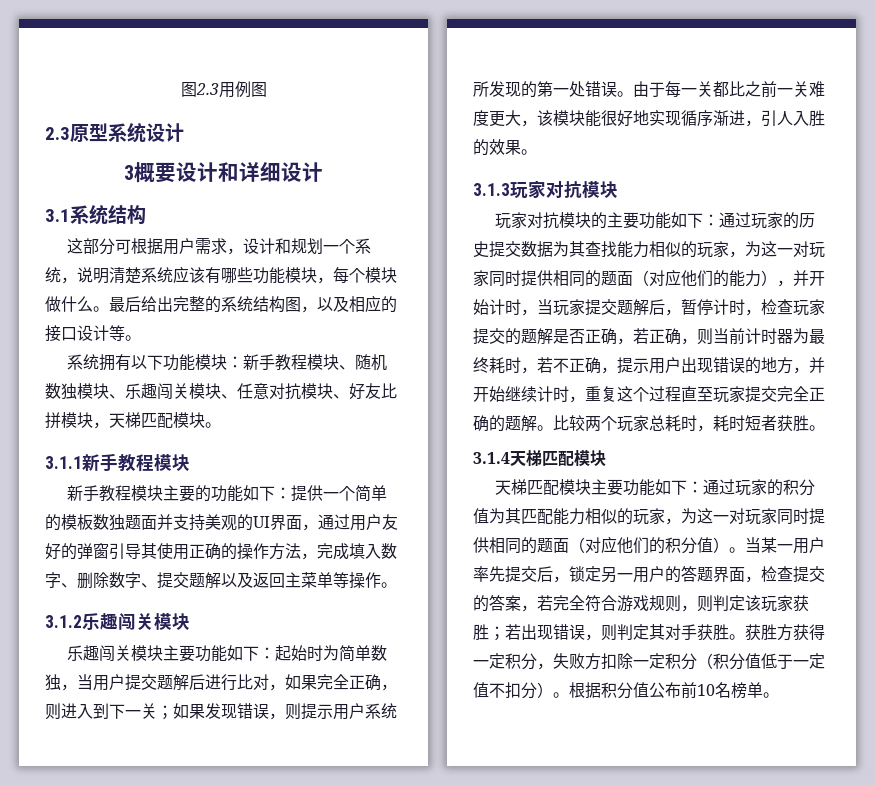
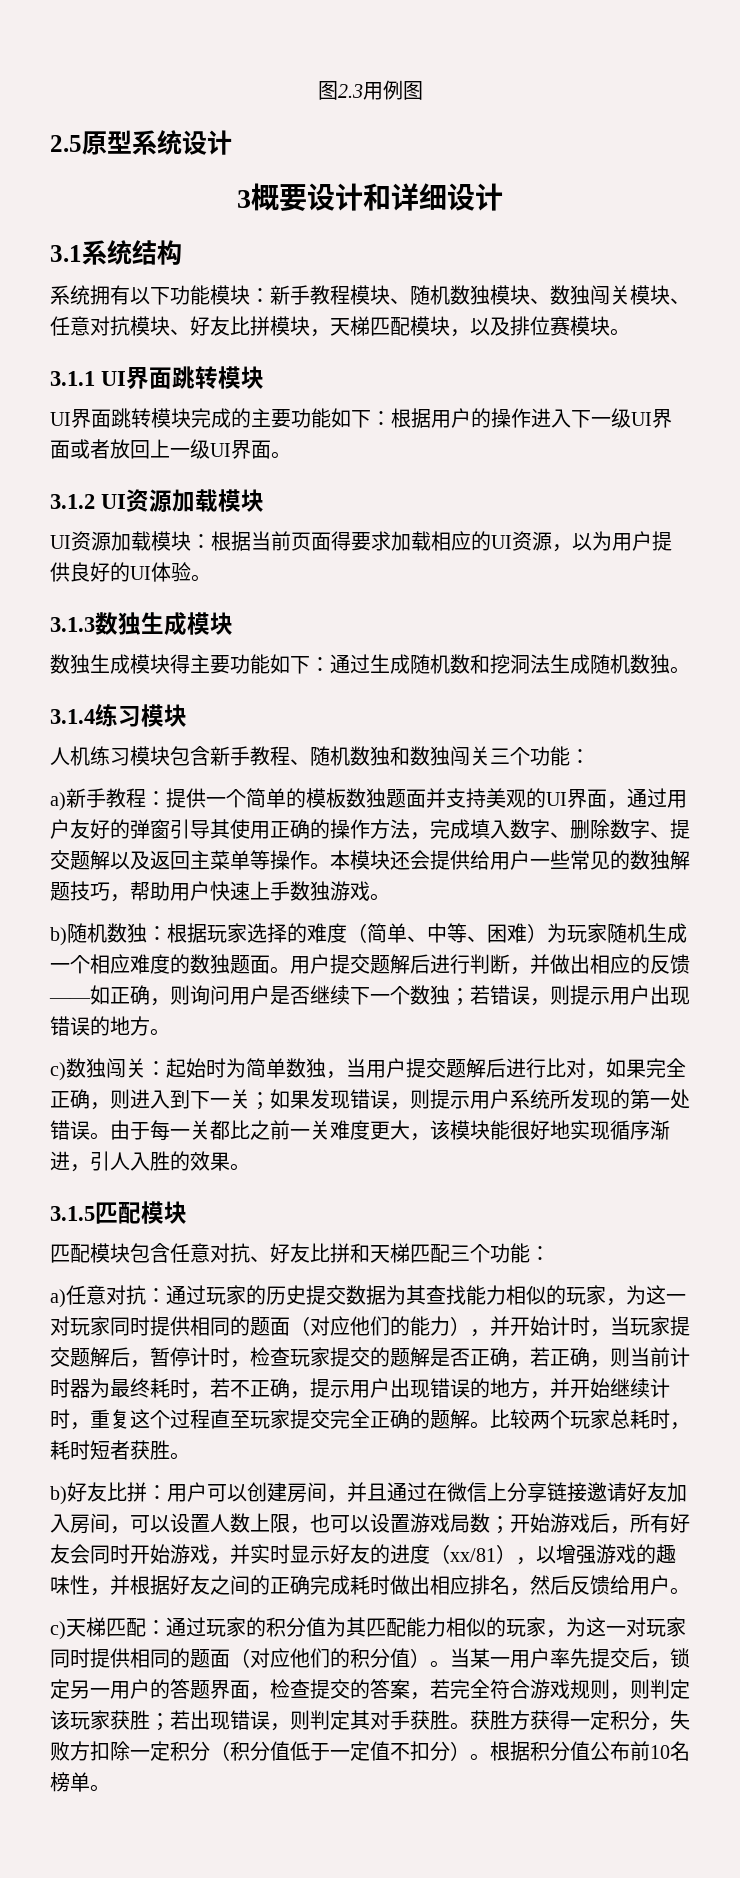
- 2.3原型系统设计
+ 2.5原型系统设计
- 这部分可根据用户需求，设计和规划一个系统，说明清楚系统应该有哪些功能模块，每个模块做什么。最后给出完整的系统结构图，以及相应的接口设计等。
- 新手教程模块、随机数独模块、乐趣闯关模块、任意对抗模块、好友比拼模块，天梯匹配模块。
- 3.1.1新手教程模块
- 新手教程模块主要的功能如下：
+ 新手教程模块、随机数独模块、数独闯关模块、任意对抗模块、好友比拼模块，天梯匹配模块，以及排位赛模块。
+ 3.1.1 UI界面跳转模块
+ UI界面跳转模块完成的主要功能如下：根据用户的操作进入下一级UI界面或者放回上一级UI界面。
+ 3.1.2 UI资源加载模块
+ UI资源加载模块：根据当前页面得要求加载相应的UI资源，以为用户提供良好的UI体验。
+ 3.1.3数独生成模块
+ 数独生成模块得主要功能如下：通过生成随机数和挖洞法生成随机数独。
+ 3.1.4练习模块
+ 人机练习模块包含新手教程、随机数独和数独闯关三个功能：
+ a)新手教程：
- 提供一个简单的模板数独题面并支持美观的UI界面，通过用户友好的弹窗引导其使用正确的操作方法，完成填入数字、删除数字、提交题解以及返回主菜单等操作。
- 3.1.2乐趣闯关模块
- 乐趣闯关模块主要功能如下：
+ 提供一个简单的模板数独题面并支持美观的UI界面，通过用户友好的弹窗引导其使用正确的操作方法，完成填入数字、删除数字、提交题解以及返回主菜单等操作。本模块还会提供给用户一些常见的数独解题技巧，帮助用户快速上手数独游戏。
+ b)随机数独：根据玩家选择的难度（简单、中等、困难）为玩家随机生成一个相应难度的数独题面。用户提交题解后进行判断，并做出相应的反馈——如正确，则询问用户是否继续下一个数独；若错误，则提示用户出现错误的地方。
+ c)数独闯关：
- 3.1.3玩家对抗模块
- 玩家对抗模块的主要功能如下：
+ 3.1.5匹配模块
+ 匹配模块包含任意对抗、好友比拼和天梯匹配三个功能：
+ a)任意对抗：
- 3.1.4天梯匹配模块
- 天梯匹配模块主要功能如下：通过玩家的积分值为其匹配能力相似的玩家，为这一对玩家同时提供相同的题面（对应他们的积分值）。
+ b)好友比拼：用户可以创建房间，并且通过在微信上分享链接邀请好友加入房间，可以设置人数上限，也可以设置游戏局数；开始游戏后，所有好友会同时开始游戏，并实时显示好友的进度（xx/81），以增强游戏的趣味性，并根据好友之间的正确完成耗时做出相应排名，然后反馈给用户。
+ c)天梯匹配：通过玩家的积分值为其匹配能力相似的玩家，为这一对玩家同时提供相同的题面（对应他们的积分值）。

